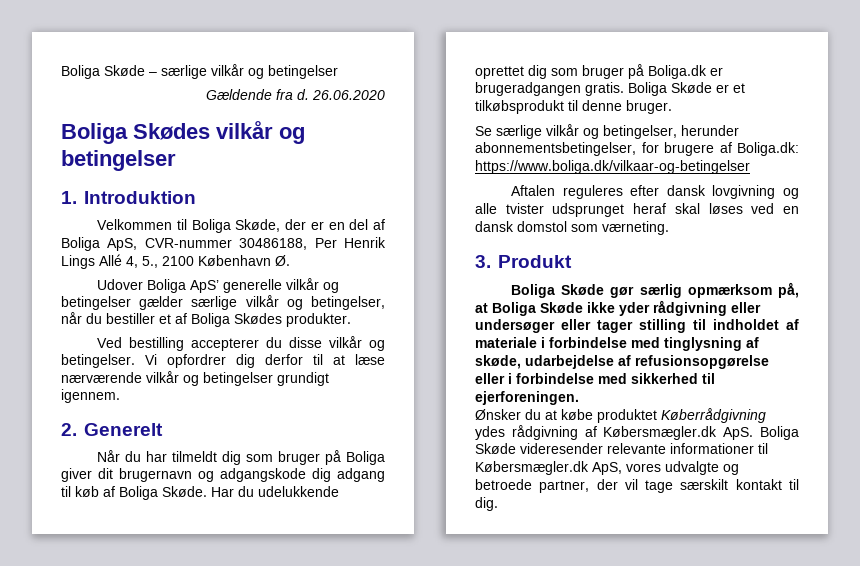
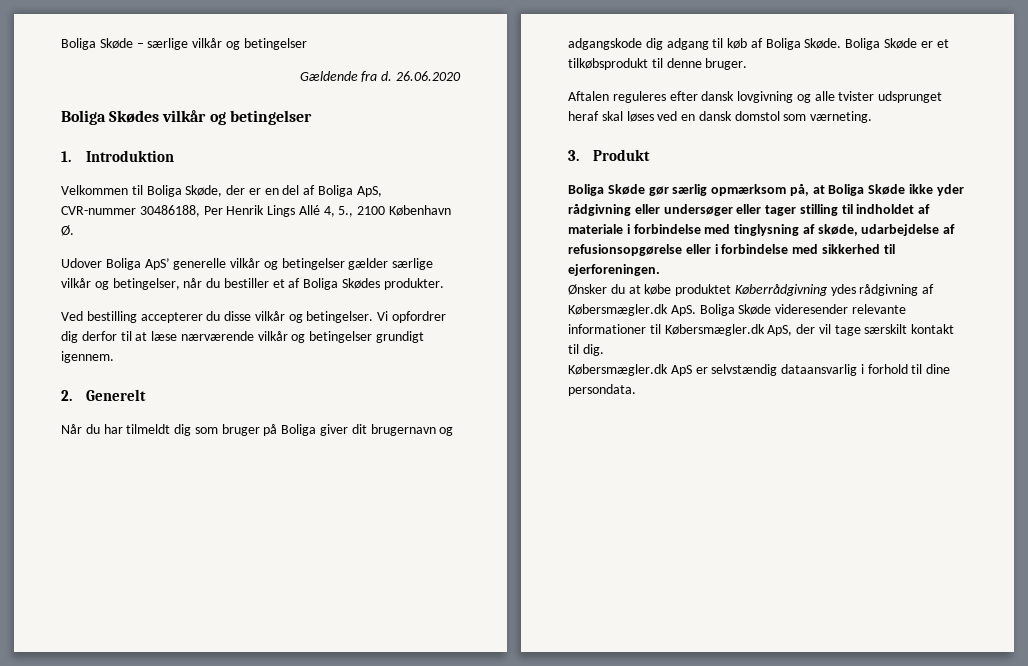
- Har du udelukkende oprettet dig som bruger på Boliga.dk er brugeradgangen gratis.
- Se særlige vilkår og betingelser, herunder abonnementsbetingelser, for brugere af Boliga.dk: https://www.boliga.dk/vilkaar-og-betingelser
- Ønsker du at købe produktet Køberrådgivning ydes rådgivning af Købersmægler.dk ApS. Boliga Skøde videresender relevante informationer til Købersmægler.dk ApS, vores udvalgte og betroede partner, der vil tage særskilt kontakt til dig.
+ Ønsker du at købe produktet Køberrådgivning ydes rådgivning af Købersmægler.dk ApS. Boliga Skøde videresender relevante informationer til Købersmægler.dk ApS, der vil tage særskilt kontakt til dig.
+ Købersmægler.dk ApS er selvstændig dataansvarlig i forhold til dine persondata.

